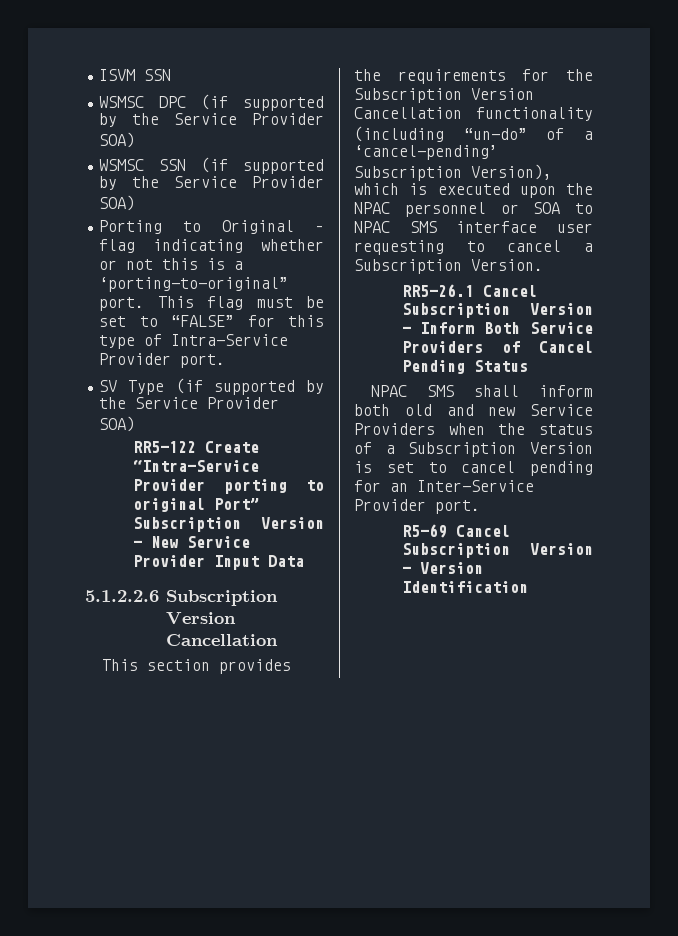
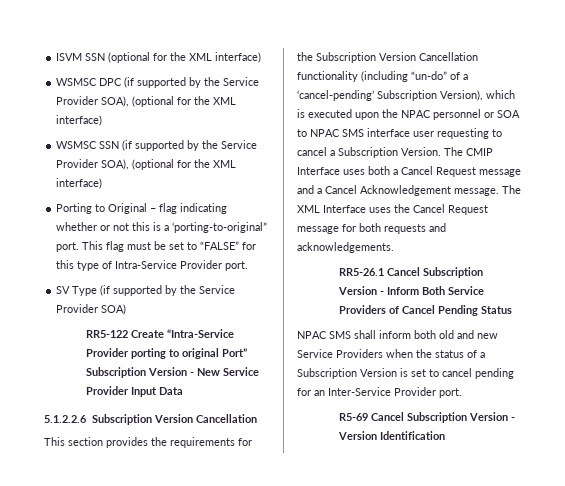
- ISVM SSN
+ ISVM SSN (optional for the XML interface)
- WSMSC DPC (if supported by the Service Provider SOA)
+ WSMSC DPC (if supported by the Service Provider SOA), (optional for the XML interface)
- WSMSC SSN (if supported by the Service Provider SOA)
+ WSMSC SSN (if supported by the Service Provider SOA), (optional for the XML interface)
+ The CMIP Interface uses both a Cancel Request message and a Cancel Acknowledgement message. The XML Interface uses the Cancel Request message for both requests and acknowledgements.

